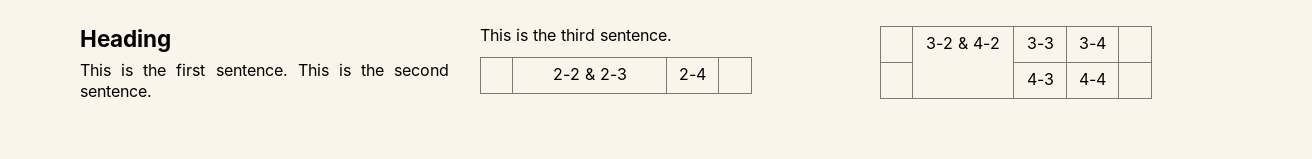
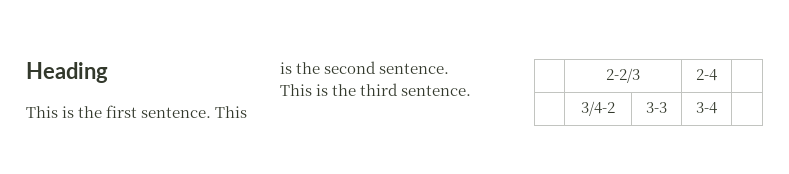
- | 2-2 & 2-3 | 2-4 |
- | 3-2 & 4-2 | 3-3 | 3-4 |
+ | 2-2/3 | 2-4 |
+ | 3/4-2 | 3-3 | 3-4 |
- | | 4-3 | 4-4 |

